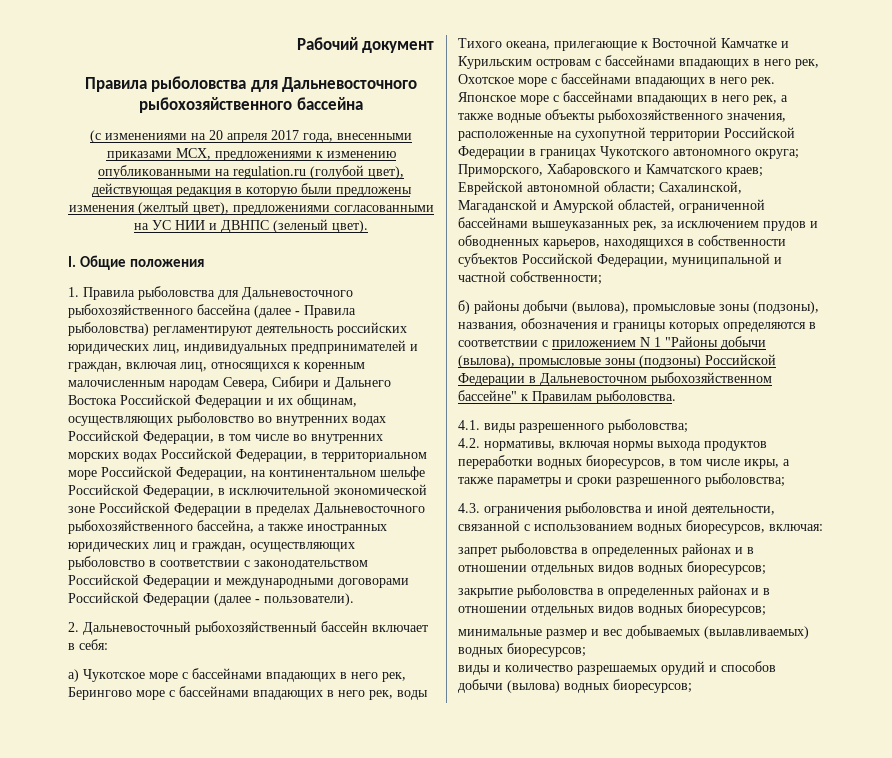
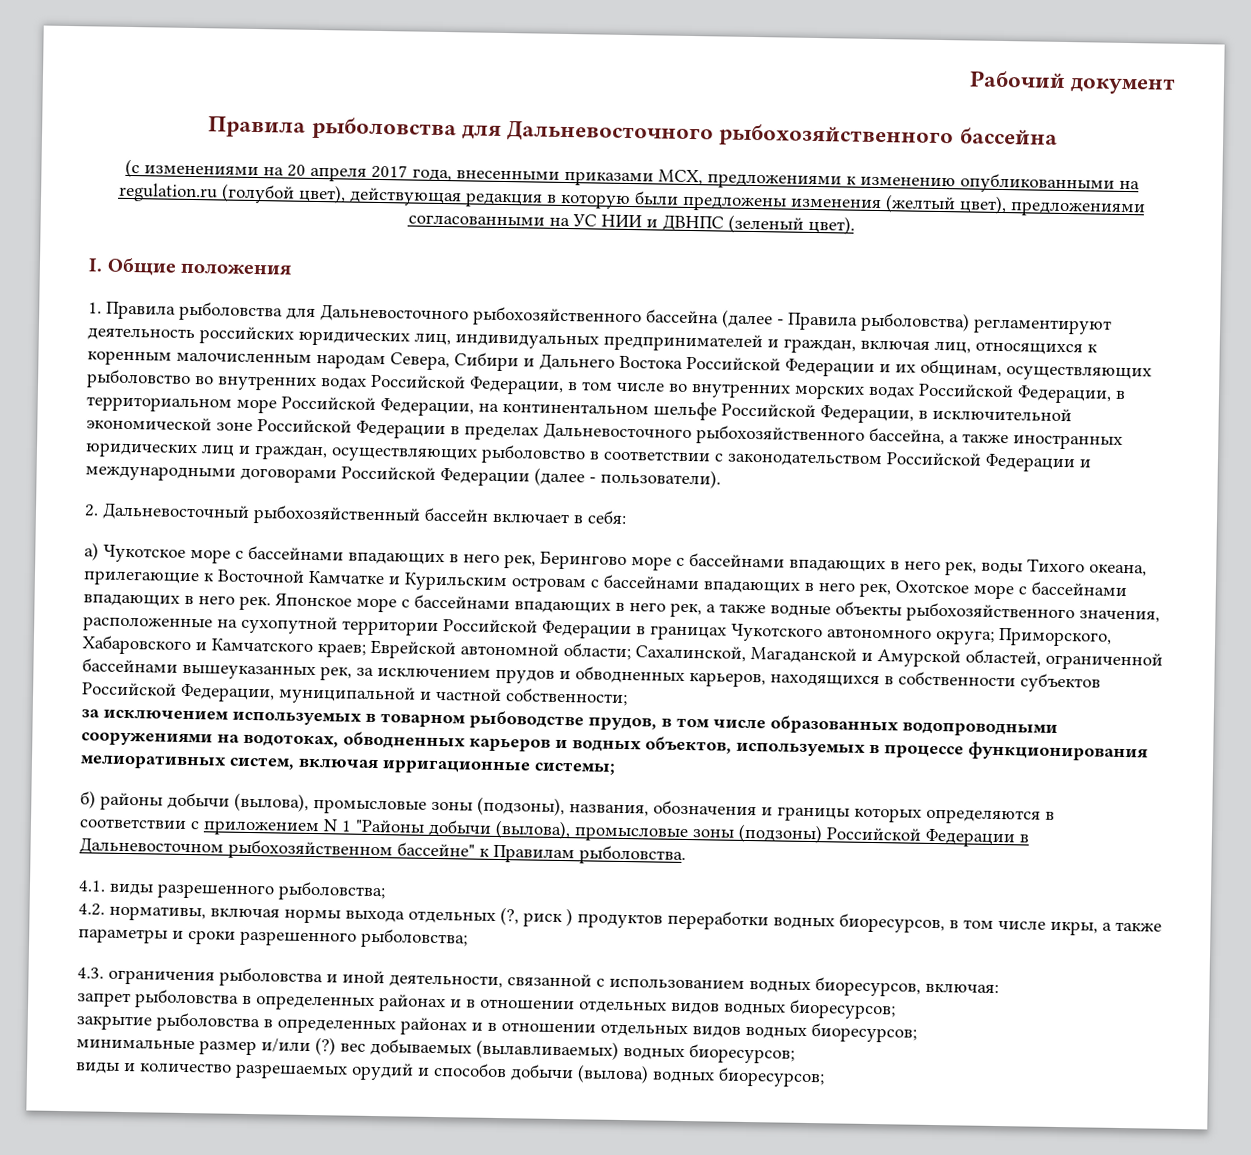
+ за исключением используемых в товарном рыбоводстве прудов, в том числе образованных водопроводными сооружениями на водотоках, обводненных карьеров и водных объектов, используемых в процессе функционирования мелиоративных систем, включая ирригационные системы;
- 4.2. нормативы, включая нормы выхода продуктов переработки водных биоресурсов, в том числе икры, а также параметры и сроки разрешенного рыболовства;
+ 4.2. нормативы, включая нормы выхода отдельных (?, риск ) продуктов переработки водных биоресурсов, в том числе икры, а также параметры и сроки разрешенного рыболовства;
- минимальные размер и вес добываемых (вылавливаемых) водных биоресурсов;
+ минимальные размер и/или (?) вес добываемых (вылавливаемых) водных биоресурсов;

